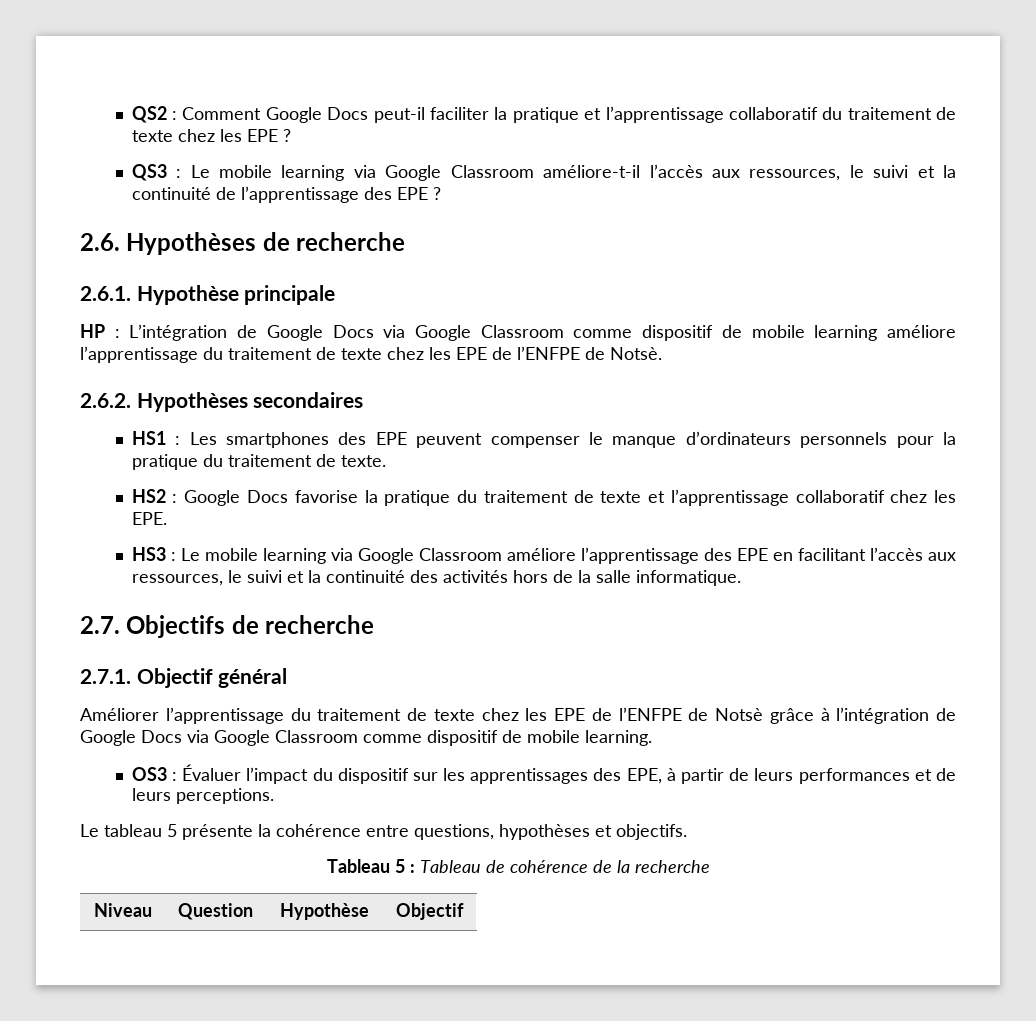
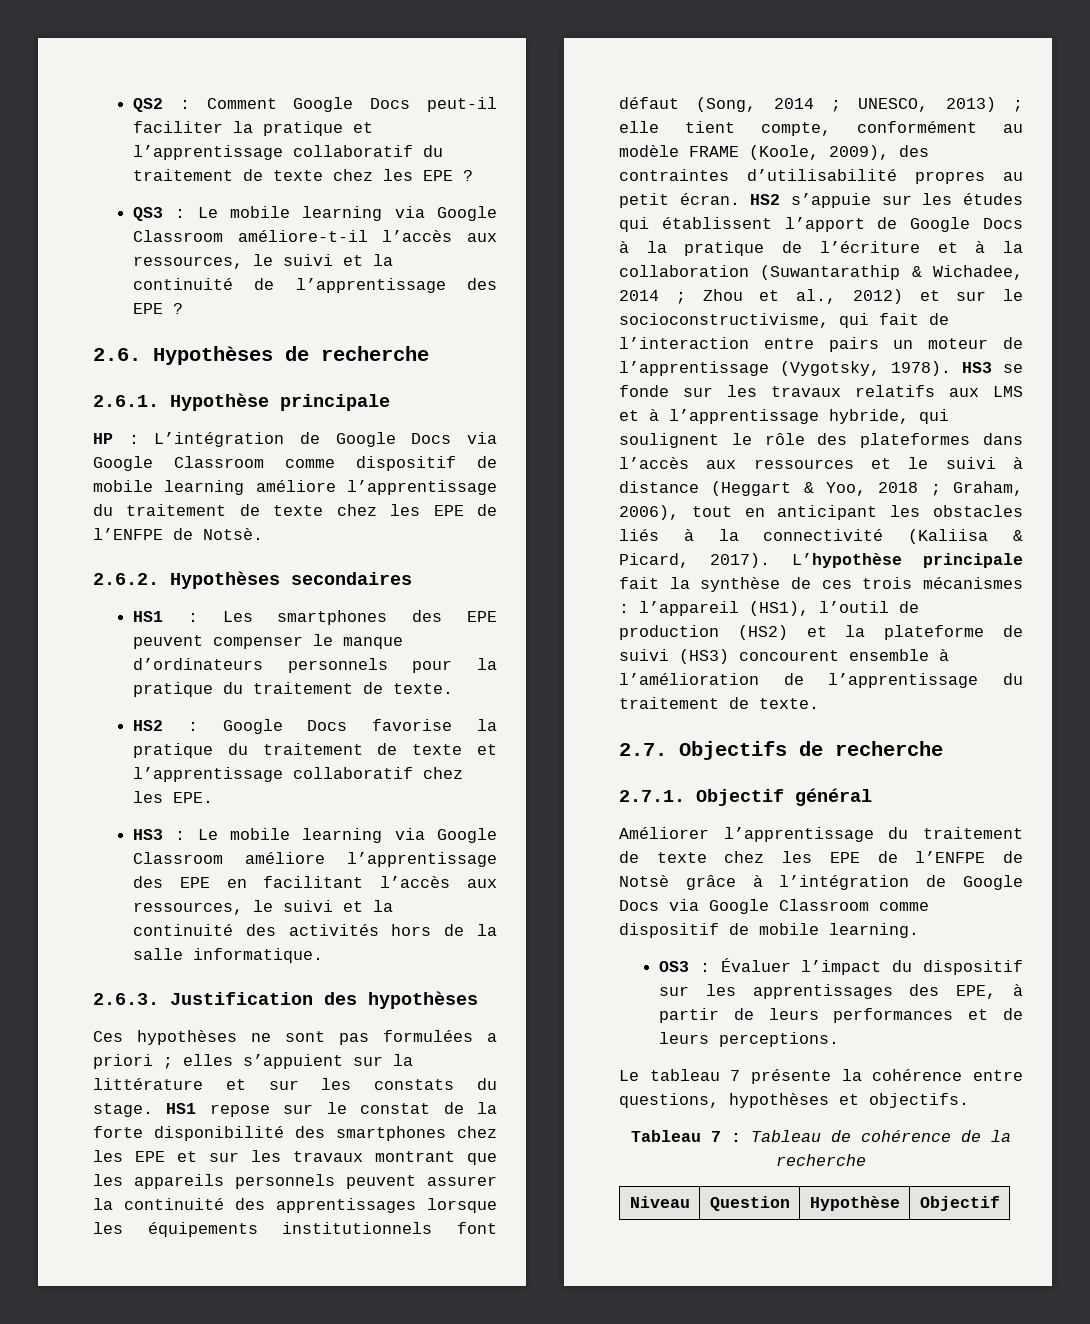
+ 2.6.3. Justification des hypothèses
+ Ces hypothèses ne sont pas formulées a priori ; elles s’appuient sur la littérature et sur les constats du stage. HS1 repose sur le constat de la forte disponibilité des smartphones chez les EPE et sur les travaux montrant que les appareils personnels peuvent assurer la continuité des apprentissages lorsque les équipements institutionnels font défaut (Song, 2014 ; UNESCO, 2013) ; elle tient compte, conformément au modèle FRAME (Koole, 2009), des contraintes d’utilisabilité propres au petit écran. HS2 s’appuie sur les études qui établissent l’apport de Google Docs à la pratique de l’écriture et à la collaboration (Suwantarathip & Wichadee, 2014 ; Zhou et al., 2012) et sur le socioconstructivisme, qui fait de l’interaction entre pairs un moteur de l’apprentissage (Vygotsky, 1978). HS3 se fonde sur les travaux relatifs aux LMS et à l’apprentissage hybride, qui soulignent le rôle des plateformes dans l’accès aux ressources et le suivi à distance (Heggart & Yoo, 2018 ; Graham, 2006), tout en anticipant les obstacles liés à la connectivité (Kaliisa & Picard, 2017). L’hypothèse principale fait la synthèse de ces trois mécanismes : l’appareil (HS1), l’outil de production (HS2) et la plateforme de suivi (HS3) concourent ensemble à l’amélioration de l’apprentissage du traitement de texte.
- Le tableau 5 présente la cohérence entre questions, hypothèses et objectifs.
+ Le tableau 7 présente la cohérence entre questions, hypothèses et objectifs.
- Tableau 5 : Tableau de cohérence de la recherche
+ Tableau 7 : Tableau de cohérence de la recherche

